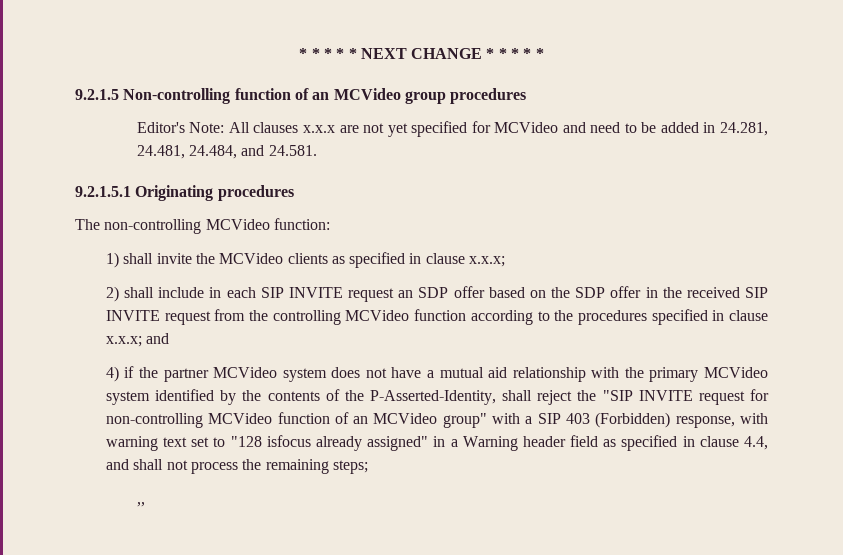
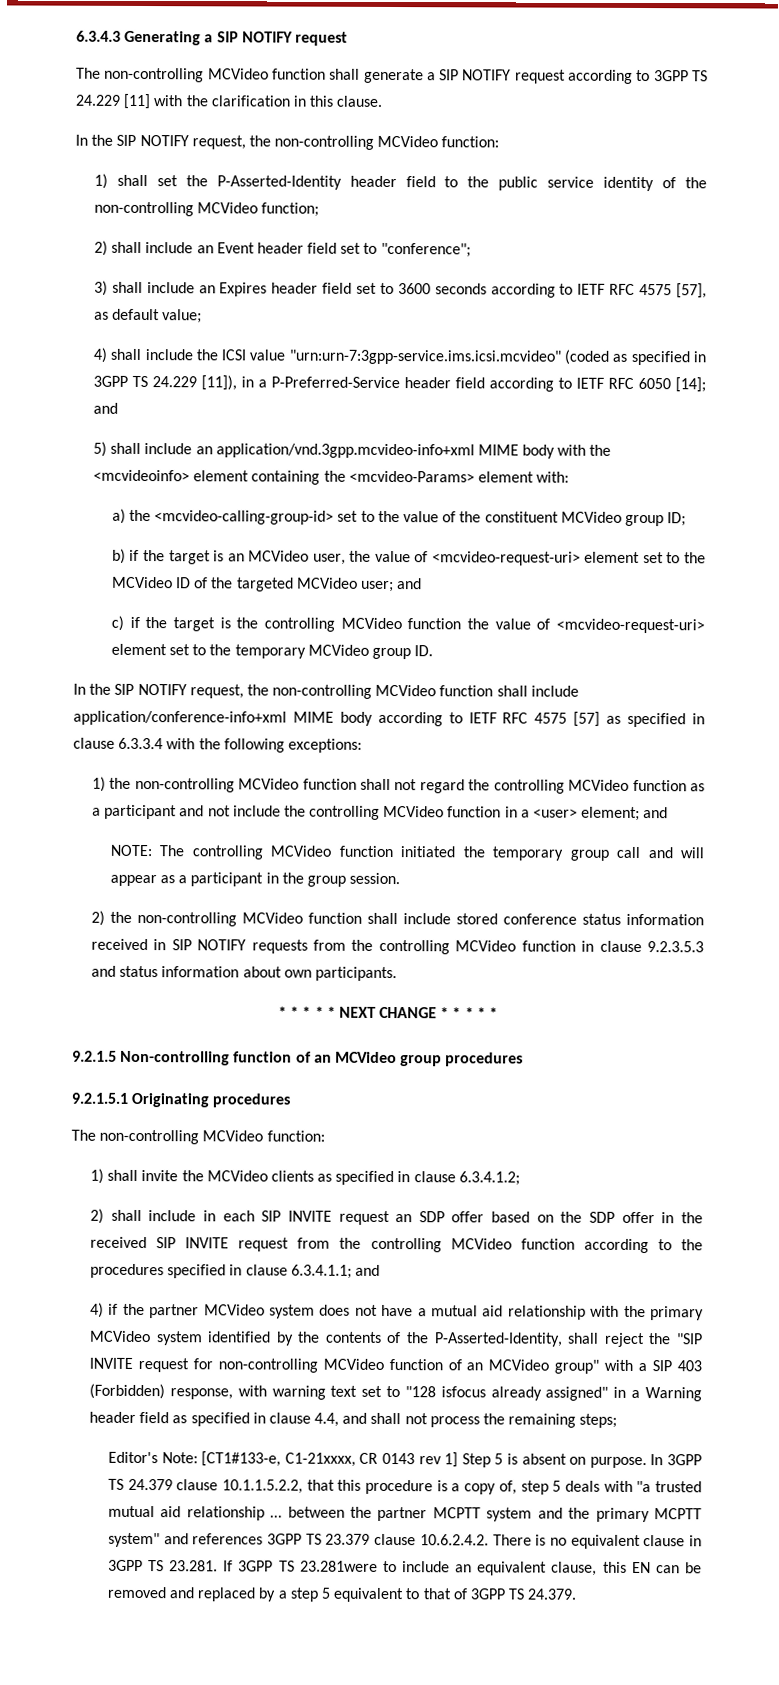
+ 6.3.4.3 Generating a SIP NOTIFY request
+ The non-controlling MCVideo function shall generate a SIP NOTIFY request according to 3GPP TS 24.229 [11] with the clarification in this clause.
+ In the SIP NOTIFY request, the non-controlling MCVideo function:
+ 1) shall set the P-Asserted-Identity header field to the public service identity of the non-controlling MCVideo function;
+ 2) shall include an Event header field set to "conference";
+ 3) shall include an Expires header field set to 3600 seconds according to IETF RFC 4575 [57], as default value;
+ 4) shall include the ICSI value "urn:urn-7:3gpp-service.ims.icsi.mcvideo" (coded as specified in 3GPP TS 24.229 [11]), in a P-Preferred-Service header field according to IETF RFC 6050 [14]; and
+ 5) shall include an application/vnd.3gpp.mcvideo-info+xml MIME body with the <mcvideoinfo> element containing the <mcvideo-Params> element with:
+ a) the <mcvideo-calling-group-id> set to the value of the constituent MCVideo group ID;
+ b) if the target is an MCVideo user, the value of <mcvideo-request-uri> element set to the MCVideo ID of the targeted MCVideo user; and
+ c) if the target is the controlling MCVideo function the value of <mcvideo-request-uri> element set to the temporary MCVideo group ID.
+ In the SIP NOTIFY request, the non-controlling MCVideo function shall include application/conference-info+xml MIME body according to IETF RFC 4575 [57] as specified in clause 6.3.3.4 with the following exceptions:
+ 1) the non-controlling MCVideo function shall not regard the controlling MCVideo function as a participant and not include the controlling MCVideo function in a <user> element; and
+ NOTE: The controlling MCVideo function initiated the temporary group call and will appear as a participant in the group session.
+ 2) the non-controlling MCVideo function shall include stored conference status information received in SIP NOTIFY requests from the controlling MCVideo function in clause 9.2.3.5.3 and status information about own participants.
- Editor's Note: All clauses x.x.x are not yet specified for MCVideo and need to be added in 24.281, 24.481, 24.484, and 24.581.
- 1) shall invite the MCVideo clients as specified in clause x.x.x;
+ 1) shall invite the MCVideo clients as specified in clause 6.3.4.1.2;
- 2) shall include in each SIP INVITE request an SDP offer based on the SDP offer in the received SIP INVITE request from the controlling MCVideo function according to the procedures specified in clause x.x.x; and
+ 2) shall include in each SIP INVITE request an SDP offer based on the SDP offer in the received SIP INVITE request from the controlling MCVideo function according to the procedures specified in clause 6.3.4.1.1; and
- ,,
+ Editor's Note: [CT1#133-e, C1-21xxxx, CR 0143 rev 1] Step 5 is absent on purpose. In 3GPP TS 24.379 clause 10.1.1.5.2.2, that this procedure is a copy of, step 5 deals with "a trusted mutual aid relationship … between the partner MCPTT system and the primary MCPTT system" and references 3GPP TS 23.379 clause 10.6.2.4.2. There is no equivalent clause in 3GPP TS 23.281. If 3GPP TS 23.281were to include an equivalent clause, this EN can be removed and replaced by a step 5 equivalent to that of 3GPP TS 24.379.

